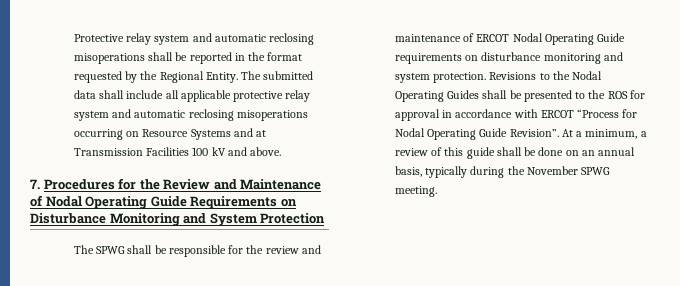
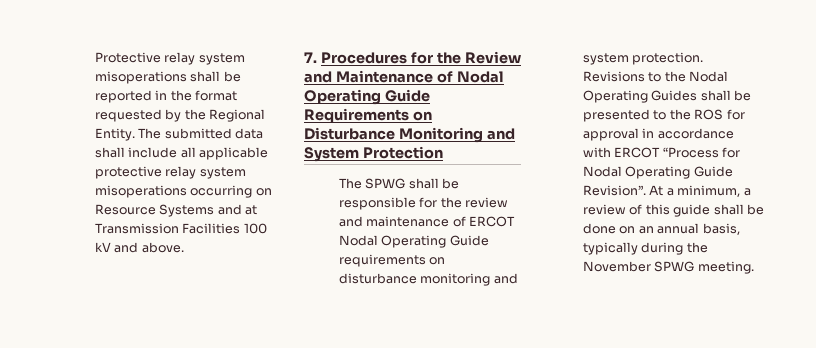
- Protective relay system and automatic reclosing misoperations shall be reported in the format requested by the Regional Entity.
+ Protective relay system misoperations shall be reported in the format requested by the Regional Entity.
- The submitted data shall include all applicable protective relay system and automatic reclosing misoperations occurring on Resource Systems and at Transmission Facilities 100 kV and above.
+ The submitted data shall include all applicable protective relay system misoperations occurring on Resource Systems and at Transmission Facilities 100 kV and above.

